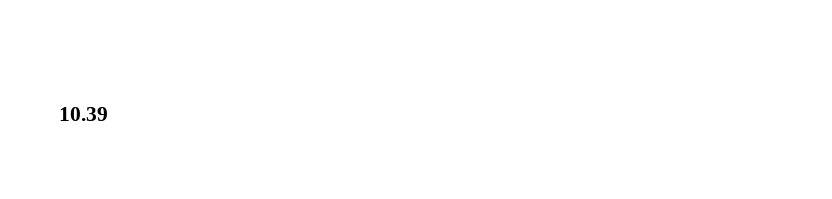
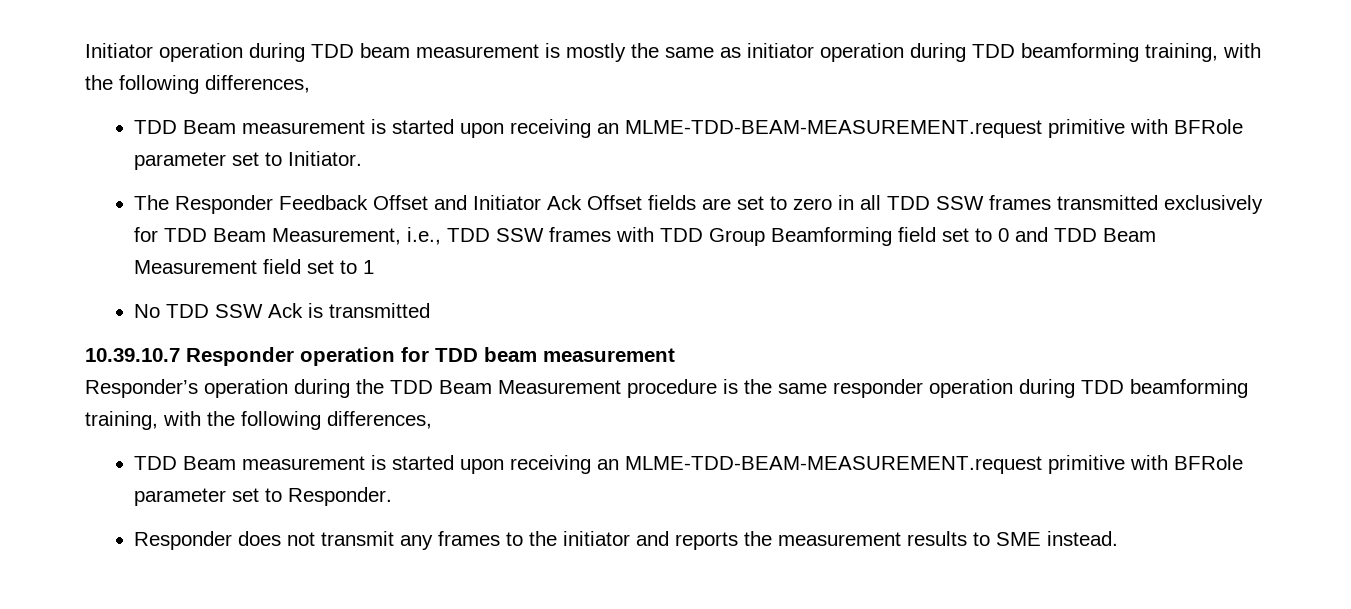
- 10.39
+ Initiator operation during TDD beam measurement is mostly the same as initiator operation during TDD beamforming training, with the following differences,
+ TDD Beam measurement is started upon receiving an MLME-TDD-BEAM-MEASUREMENT.request primitive with BFRole parameter set to Initiator.
+ The Responder Feedback Offset and Initiator Ack Offset fields are set to zero in all TDD SSW frames transmitted exclusively for TDD Beam Measurement, i.e., TDD SSW frames with TDD Group Beamforming field set to 0 and TDD Beam Measurement field set to 1
+ No TDD SSW Ack is transmitted
+ 10.39.10.7 Responder operation for TDD beam measurement
+ Responder’s operation during the TDD Beam Measurement procedure is the same responder operation during TDD beamforming training, with the following differences,
+ TDD Beam measurement is started upon receiving an MLME-TDD-BEAM-MEASUREMENT.request primitive with BFRole parameter set to Responder.
+ Responder does not transmit any frames to the initiator and reports the measurement results to SME instead.

